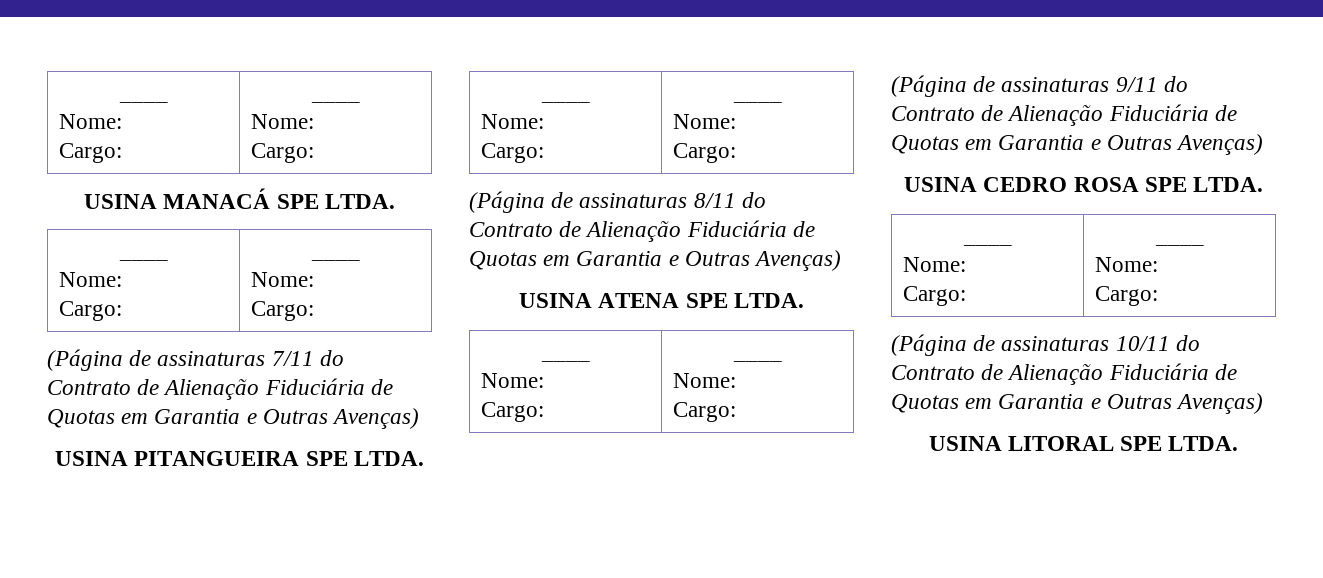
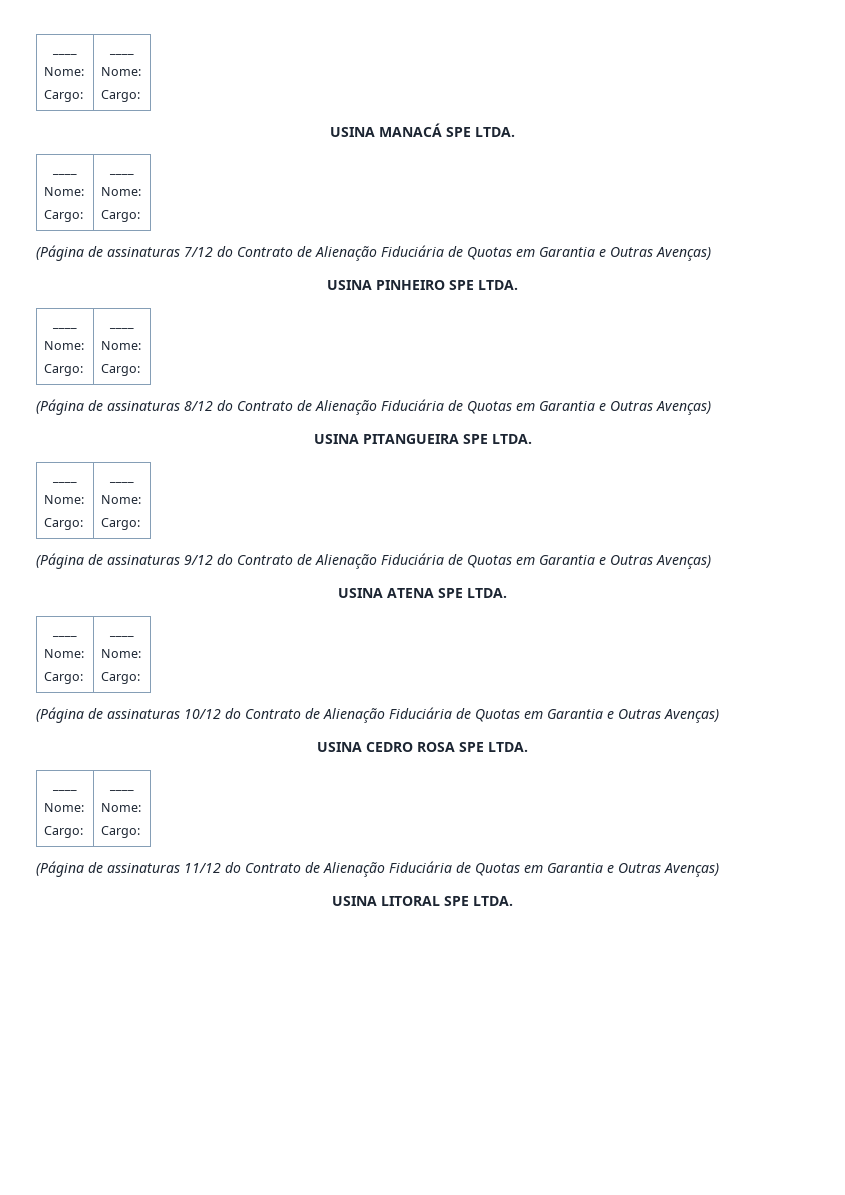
- (Página de assinaturas 7/11 do Contrato de Alienação Fiduciária de Quotas em Garantia e Outras Avenças)
+ (Página de assinaturas 7/12 do Contrato de Alienação Fiduciária de Quotas em Garantia e Outras Avenças)
+ USINA PINHEIRO SPE LTDA.
+ ____
+ Nome:
+ Cargo: | ____
+ Nome:
+ Cargo:
+ (Página de assinaturas 8/12 do Contrato de Alienação Fiduciária de Quotas em Garantia e Outras Avenças)
- (Página de assinaturas 8/11 do Contrato de Alienação Fiduciária de Quotas em Garantia e Outras Avenças)
+ (Página de assinaturas 9/12 do Contrato de Alienação Fiduciária de Quotas em Garantia e Outras Avenças)
- (Página de assinaturas 9/11 do Contrato de Alienação Fiduciária de Quotas em Garantia e Outras Avenças)
+ (Página de assinaturas 10/12 do Contrato de Alienação Fiduciária de Quotas em Garantia e Outras Avenças)
- (Página de assinaturas 10/11 do Contrato de Alienação Fiduciária de Quotas em Garantia e Outras Avenças)
+ (Página de assinaturas 11/12 do Contrato de Alienação Fiduciária de Quotas em Garantia e Outras Avenças)

